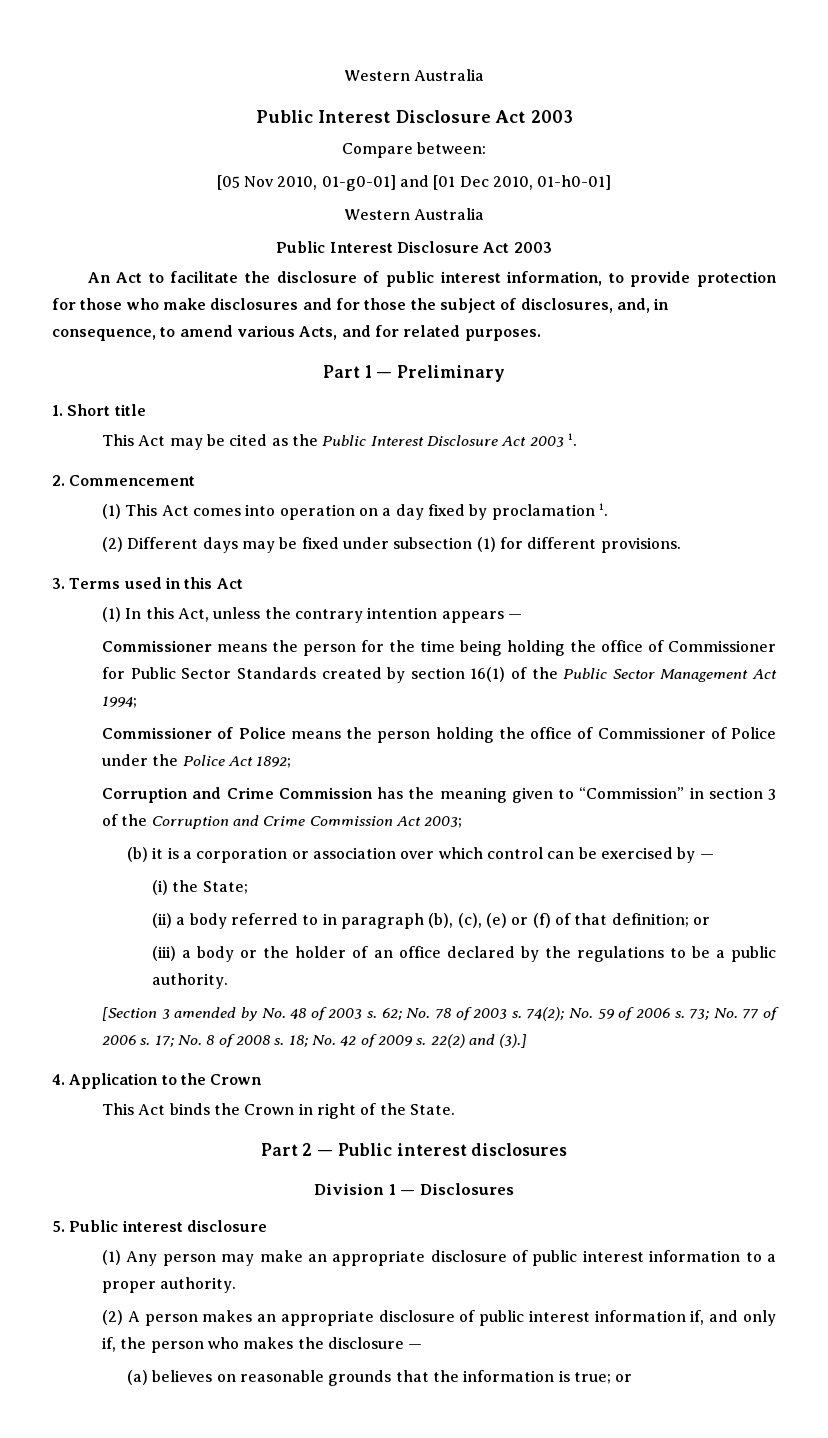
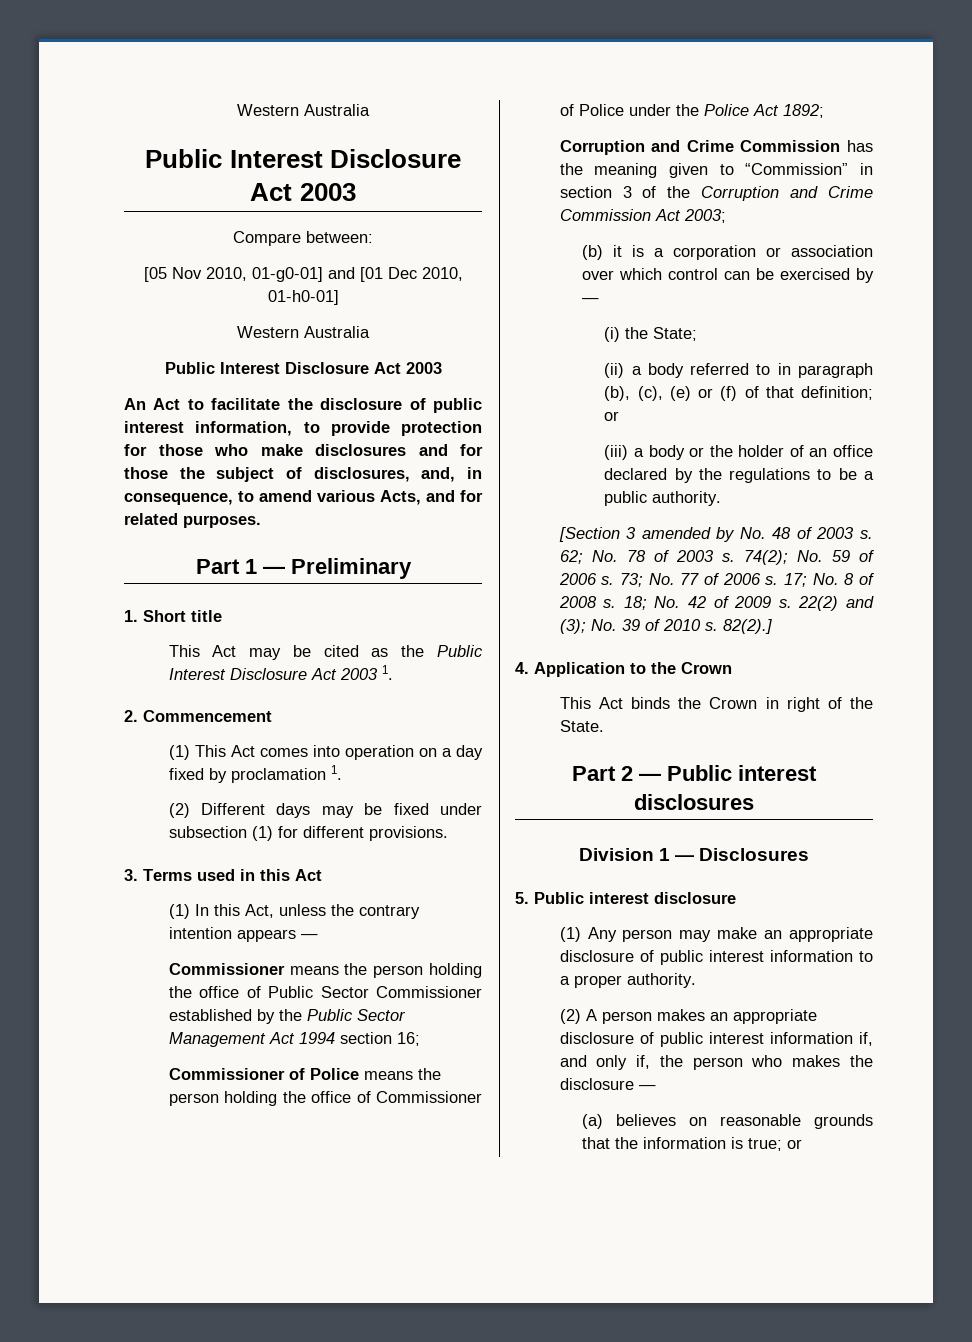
- Commissioner means the person for the time being holding the office of Commissioner for Public Sector Standards created by section 16(1) of the Public Sector Management Act 1994;
+ Commissioner means the person holding the office of Public Sector Commissioner established by the Public Sector Management Act 1994 section 16;
- 22(2) and (3).]
+ 22(2) and (3); No. 39 of 2010 s. 82(2).]

